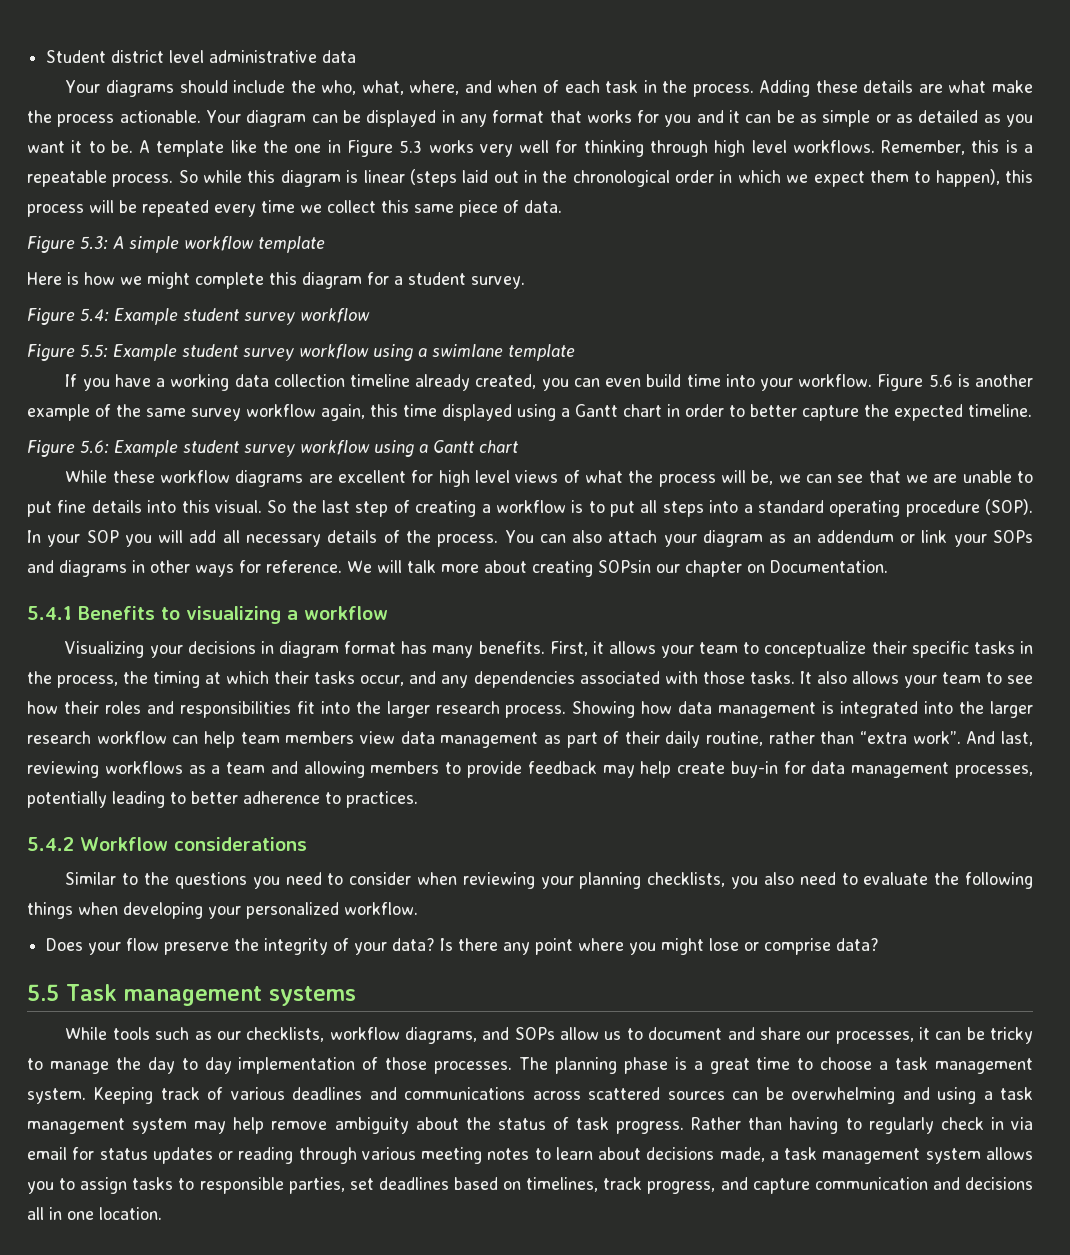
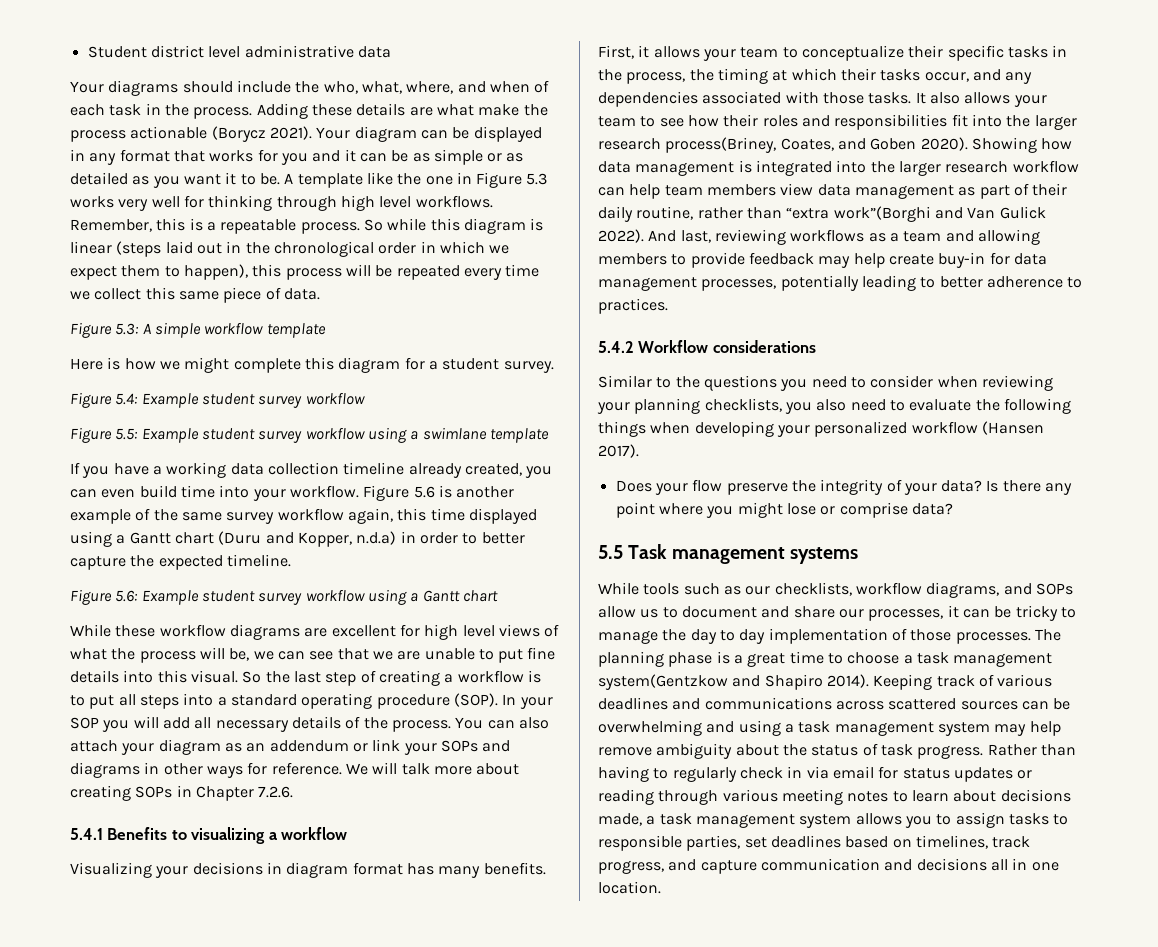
- Adding these details are what make the process actionable.
+ Adding these details are what make the process actionable (Borycz 2021).
- Figure 5.6 is another example of the same survey workflow again, this time displayed using a Gantt chart in order to better capture the expected timeline.
+ Figure 5.6 is another example of the same survey workflow again, this time displayed using a Gantt chart (Duru and Kopper, n.d.a) in order to better capture the expected timeline.
- We will talk more about creating SOPsin our chapter on Documentation.
+ We will talk more about creating SOPs in Chapter 7.2.6.
- It also allows your team to see how their roles and responsibilities fit into the larger research process.
+ It also allows your team to see how their roles and responsibilities fit into the larger research process(Briney, Coates, and Goben 2020).
- Showing how data management is integrated into the larger research workflow can help team members view data management as part of their daily routine, rather than “extra work”.
+ Showing how data management is integrated into the larger research workflow can help team members view data management as part of their daily routine, rather than “extra work”(Borghi and Van Gulick 2022).
- Similar to the questions you need to consider when reviewing your planning checklists, you also need to evaluate the following things when developing your personalized workflow.
+ Similar to the questions you need to consider when reviewing your planning checklists, you also need to evaluate the following things when developing your personalized workflow (Hansen 2017).
- The planning phase is a great time to choose a task management system.
+ The planning phase is a great time to choose a task management system(Gentzkow and Shapiro 2014).

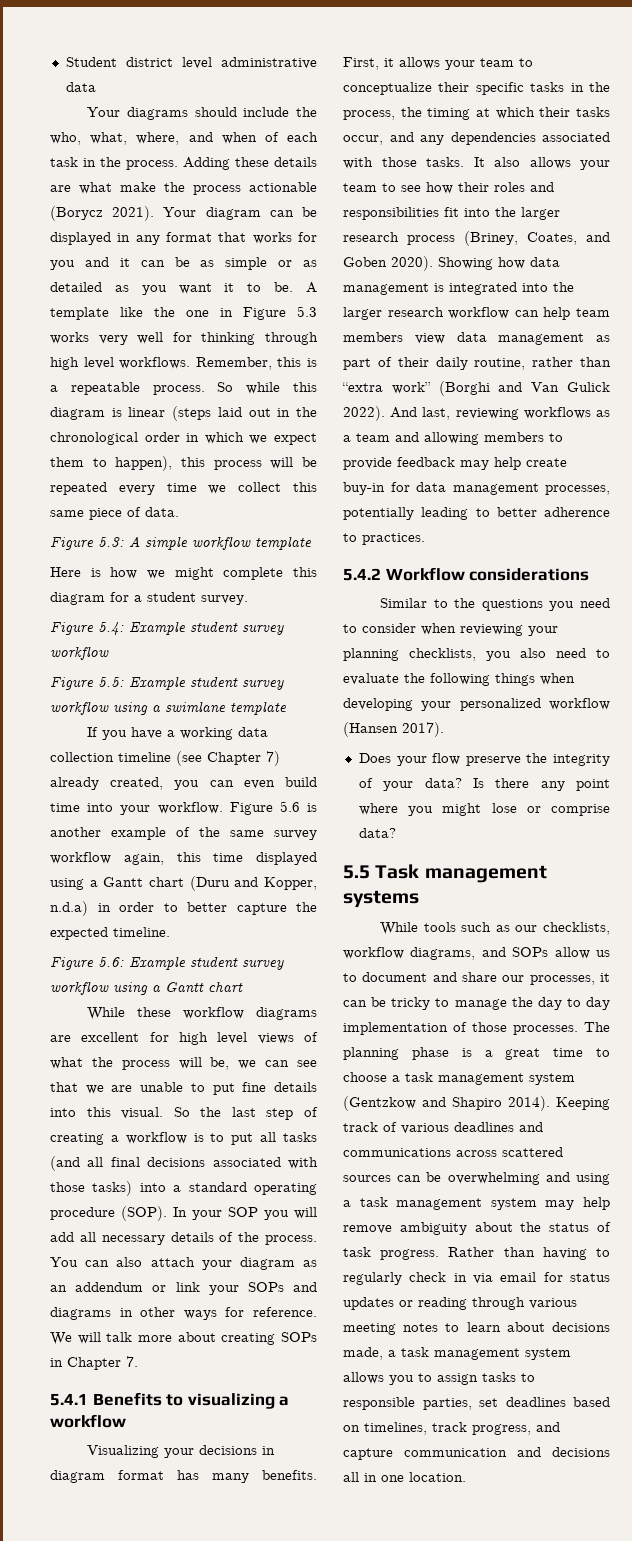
- If you have a working data collection timeline already created, you can even build time into your workflow.
+ If you have a working data collection timeline (see Chapter 7) already created, you can even build time into your workflow.
- So the last step of creating a workflow is to put all steps into a standard operating procedure (SOP).
+ So the last step of creating a workflow is to put all tasks (and all final decisions associated with those tasks) into a standard operating procedure (SOP).
- We will talk more about creating SOPs in Chapter 7.2.6.
+ We will talk more about creating SOPs in Chapter 7.
- It also allows your team to see how their roles and responsibilities fit into the larger research process(Briney, Coates, and Goben 2020).
+ It also allows your team to see how their roles and responsibilities fit into the larger research process (Briney, Coates, and Goben 2020).
- Showing how data management is integrated into the larger research workflow can help team members view data management as part of their daily routine, rather than “extra work”(Borghi and Van Gulick 2022).
+ Showing how data management is integrated into the larger research workflow can help team members view data management as part of their daily routine, rather than “extra work” (Borghi and Van Gulick 2022).
- The planning phase is a great time to choose a task management system(Gentzkow and Shapiro 2014).
+ The planning phase is a great time to choose a task management system (Gentzkow and Shapiro 2014).

